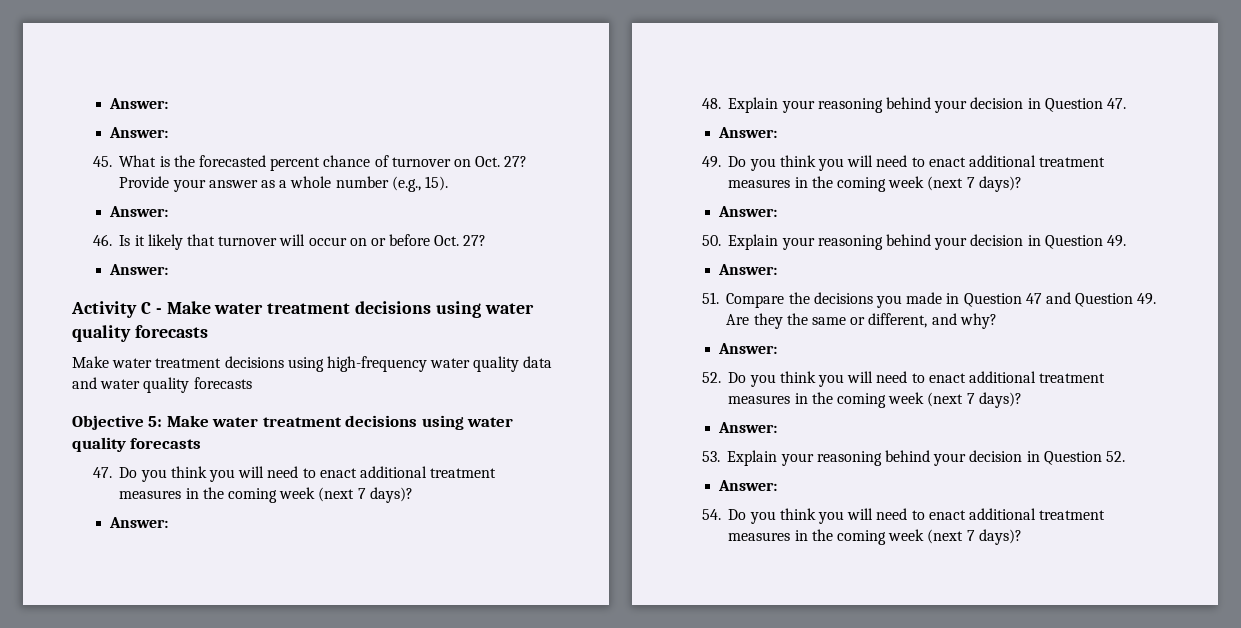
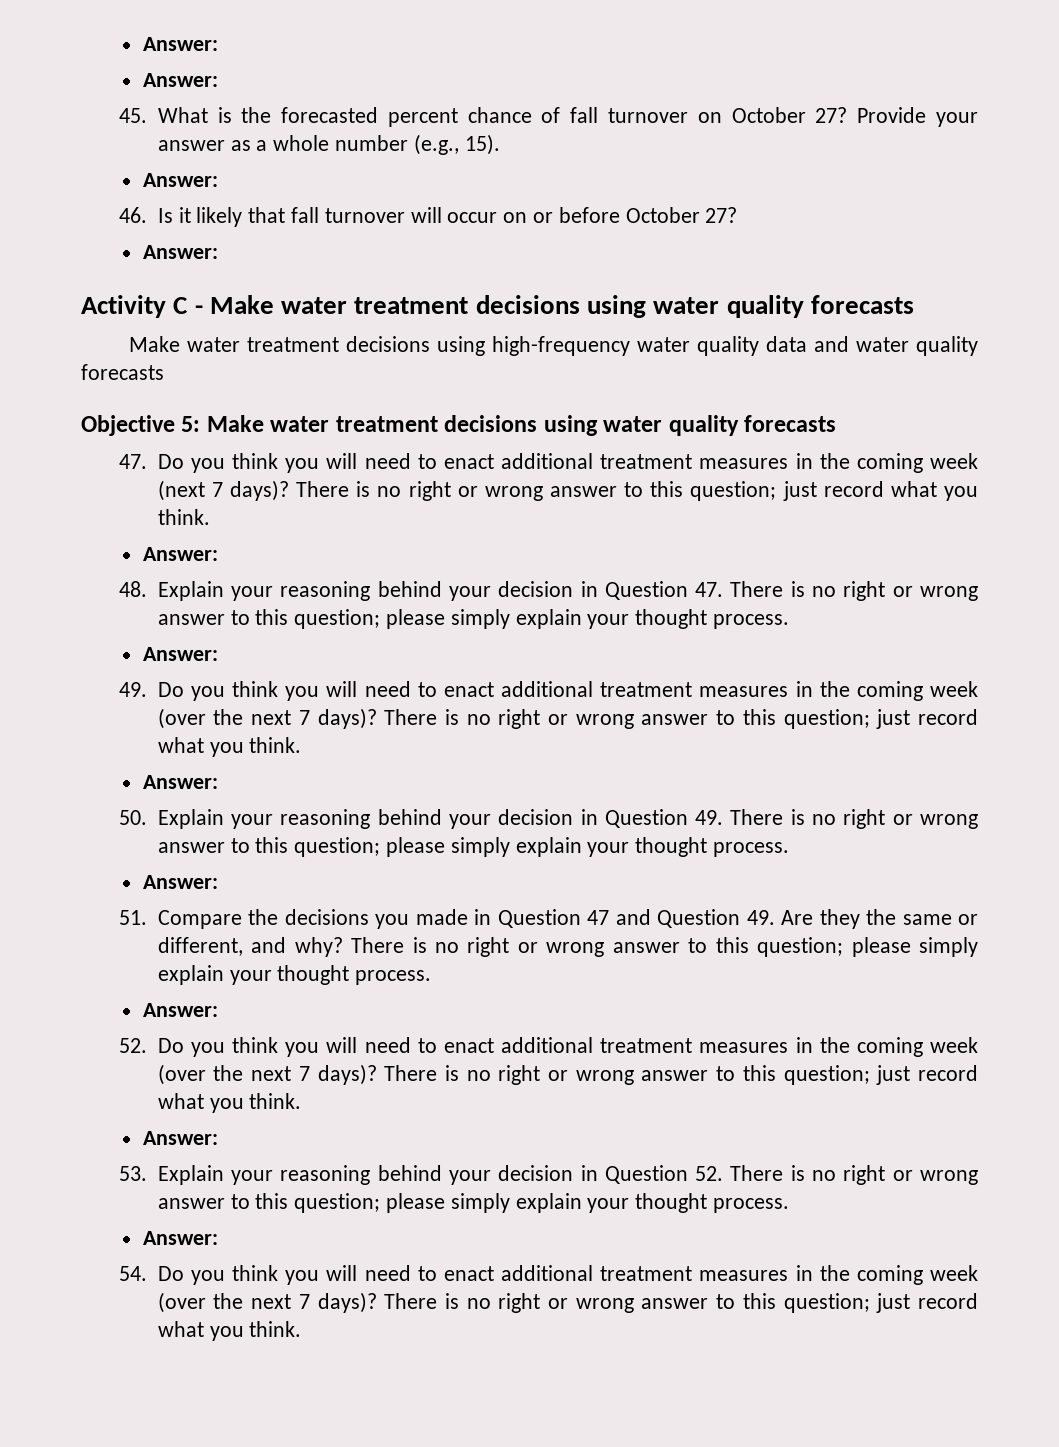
- 45. What is the forecasted percent chance of turnover on Oct. 27?
+ 45. What is the forecasted percent chance of fall turnover on October 27?
- 46. Is it likely that turnover will occur on or before Oct. 27?
+ 46. Is it likely that fall turnover will occur on or before October 27?
- 47. Do you think you will need to enact additional treatment measures in the coming week (next 7 days)?
+ 47. Do you think you will need to enact additional treatment measures in the coming week (next 7 days)? There is no right or wrong answer to this question; just record what you think.
- 48. Explain your reasoning behind your decision in Question 47.
+ 48. Explain your reasoning behind your decision in Question 47. There is no right or wrong answer to this question; please simply explain your thought process.
- 49. Do you think you will need to enact additional treatment measures in the coming week (next 7 days)?
+ 49. Do you think you will need to enact additional treatment measures in the coming week (over the next 7 days)? There is no right or wrong answer to this question; just record what you think.
- 50. Explain your reasoning behind your decision in Question 49.
+ 50. Explain your reasoning behind your decision in Question 49. There is no right or wrong answer to this question; please simply explain your thought process.
- 51. Compare the decisions you made in Question 47 and Question 49. Are they the same or different, and why?
+ 51. Compare the decisions you made in Question 47 and Question 49. Are they the same or different, and why? There is no right or wrong answer to this question; please simply explain your thought process.
- 52. Do you think you will need to enact additional treatment measures in the coming week (next 7 days)?
+ 52. Do you think you will need to enact additional treatment measures in the coming week (over the next 7 days)? There is no right or wrong answer to this question; just record what you think.
- 53. Explain your reasoning behind your decision in Question 52.
+ 53. Explain your reasoning behind your decision in Question 52. There is no right or wrong answer to this question; please simply explain your thought process.
- 54. Do you think you will need to enact additional treatment measures in the coming week (next 7 days)?
+ 54. Do you think you will need to enact additional treatment measures in the coming week (over the next 7 days)? There is no right or wrong answer to this question; just record what you think.

